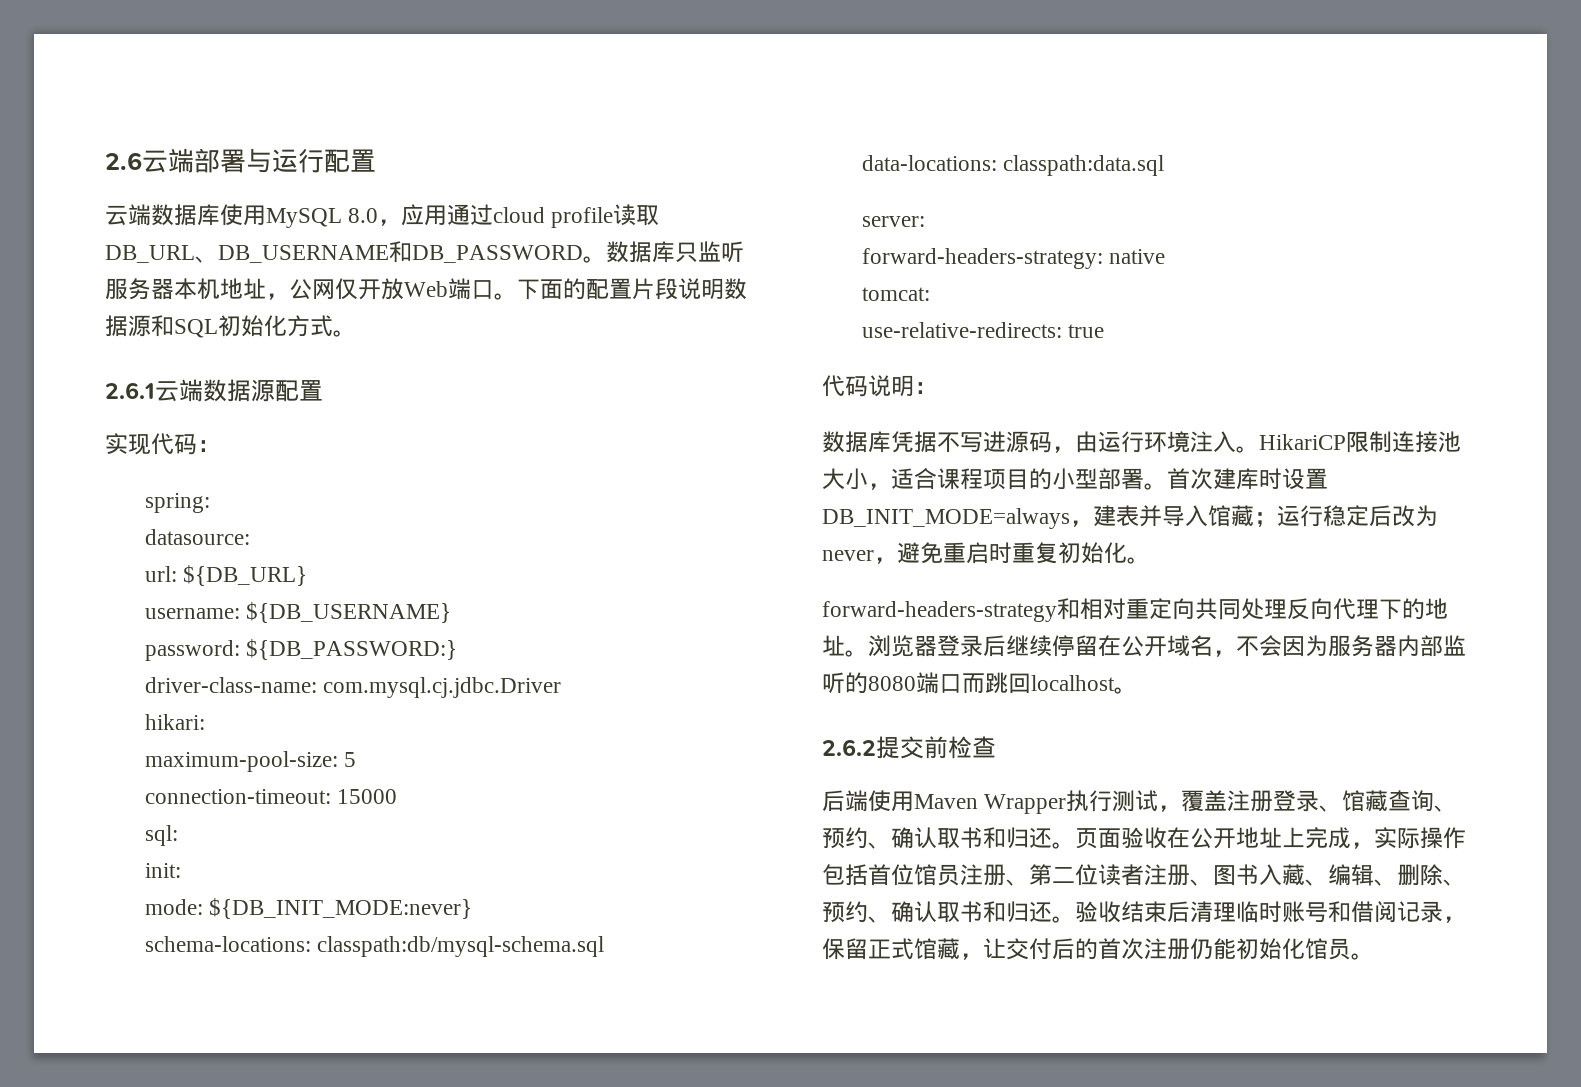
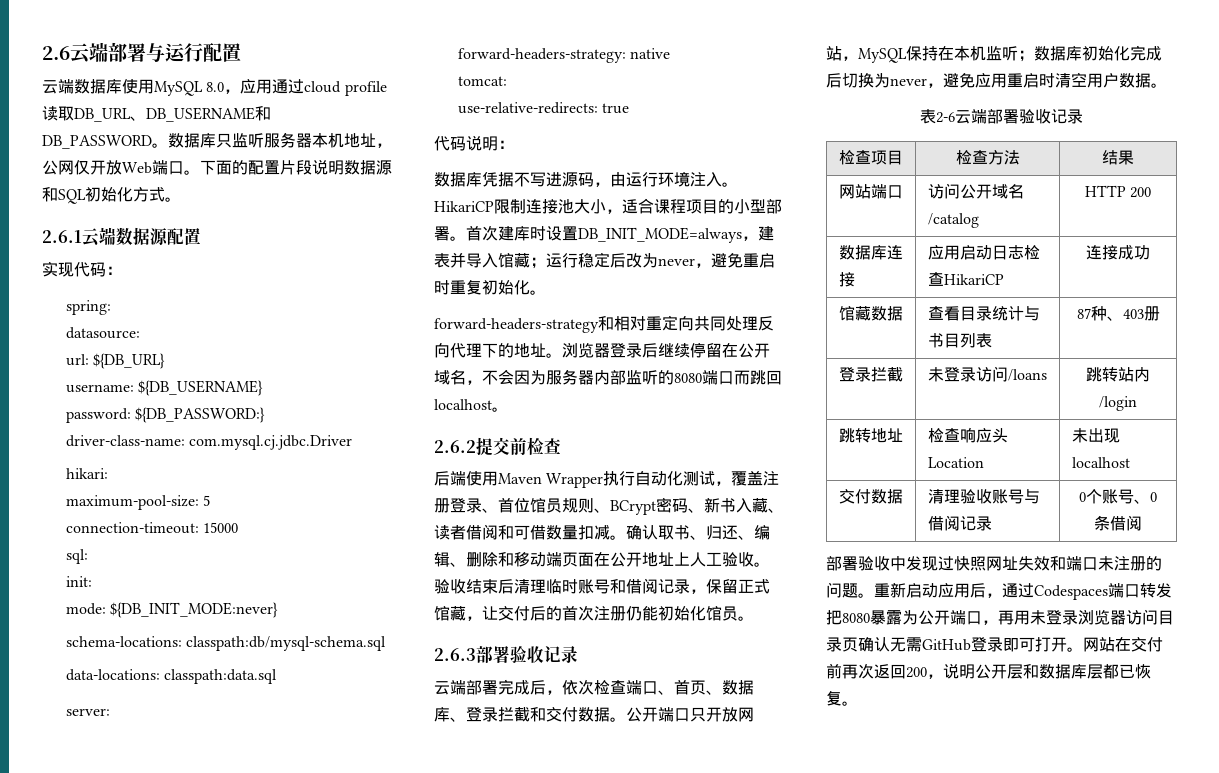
- 后端使用Maven Wrapper执行测试，覆盖注册登录、馆藏查询、预约、确认取书和归还。页面验收在公开地址上完成，实际操作包括首位馆员注册、第二位读者注册、图书入藏、编辑、删除、预约、确认取书和归还。
+ 后端使用Maven Wrapper执行自动化测试，覆盖注册登录、首位馆员规则、BCrypt密码、新书入藏、读者借阅和可借数量扣减。确认取书、归还、编辑、删除和移动端页面在公开地址上人工验收。
+ 2.6.3部署验收记录
+ 云端部署完成后，依次检查端口、首页、数据库、登录拦截和交付数据。公开端口只开放网站，MySQL保持在本机监听；数据库初始化完成后切换为never，避免应用重启时清空用户数据。
+ 表2-6云端部署验收记录
+ 检查项目 | 检查方法 | 结果
+ 网站端口 | 访问公开域名/catalog | HTTP 200
+ 数据库连接 | 应用启动日志检查HikariCP | 连接成功
+ 馆藏数据 | 查看目录统计与书目列表 | 87种、403册
+ 登录拦截 | 未登录访问/loans | 跳转站内/login
+ 跳转地址 | 检查响应头Location | 未出现localhost
+ 交付数据 | 清理验收账号与借阅记录 | 0个账号、0条借阅
+ 部署验收中发现过快照网址失效和端口未注册的问题。重新启动应用后，通过Codespaces端口转发把8080暴露为公开端口，再用未登录浏览器访问目录页确认无需GitHub登录即可打开。网站在交付前再次返回200，说明公开层和数据库层都已恢复。

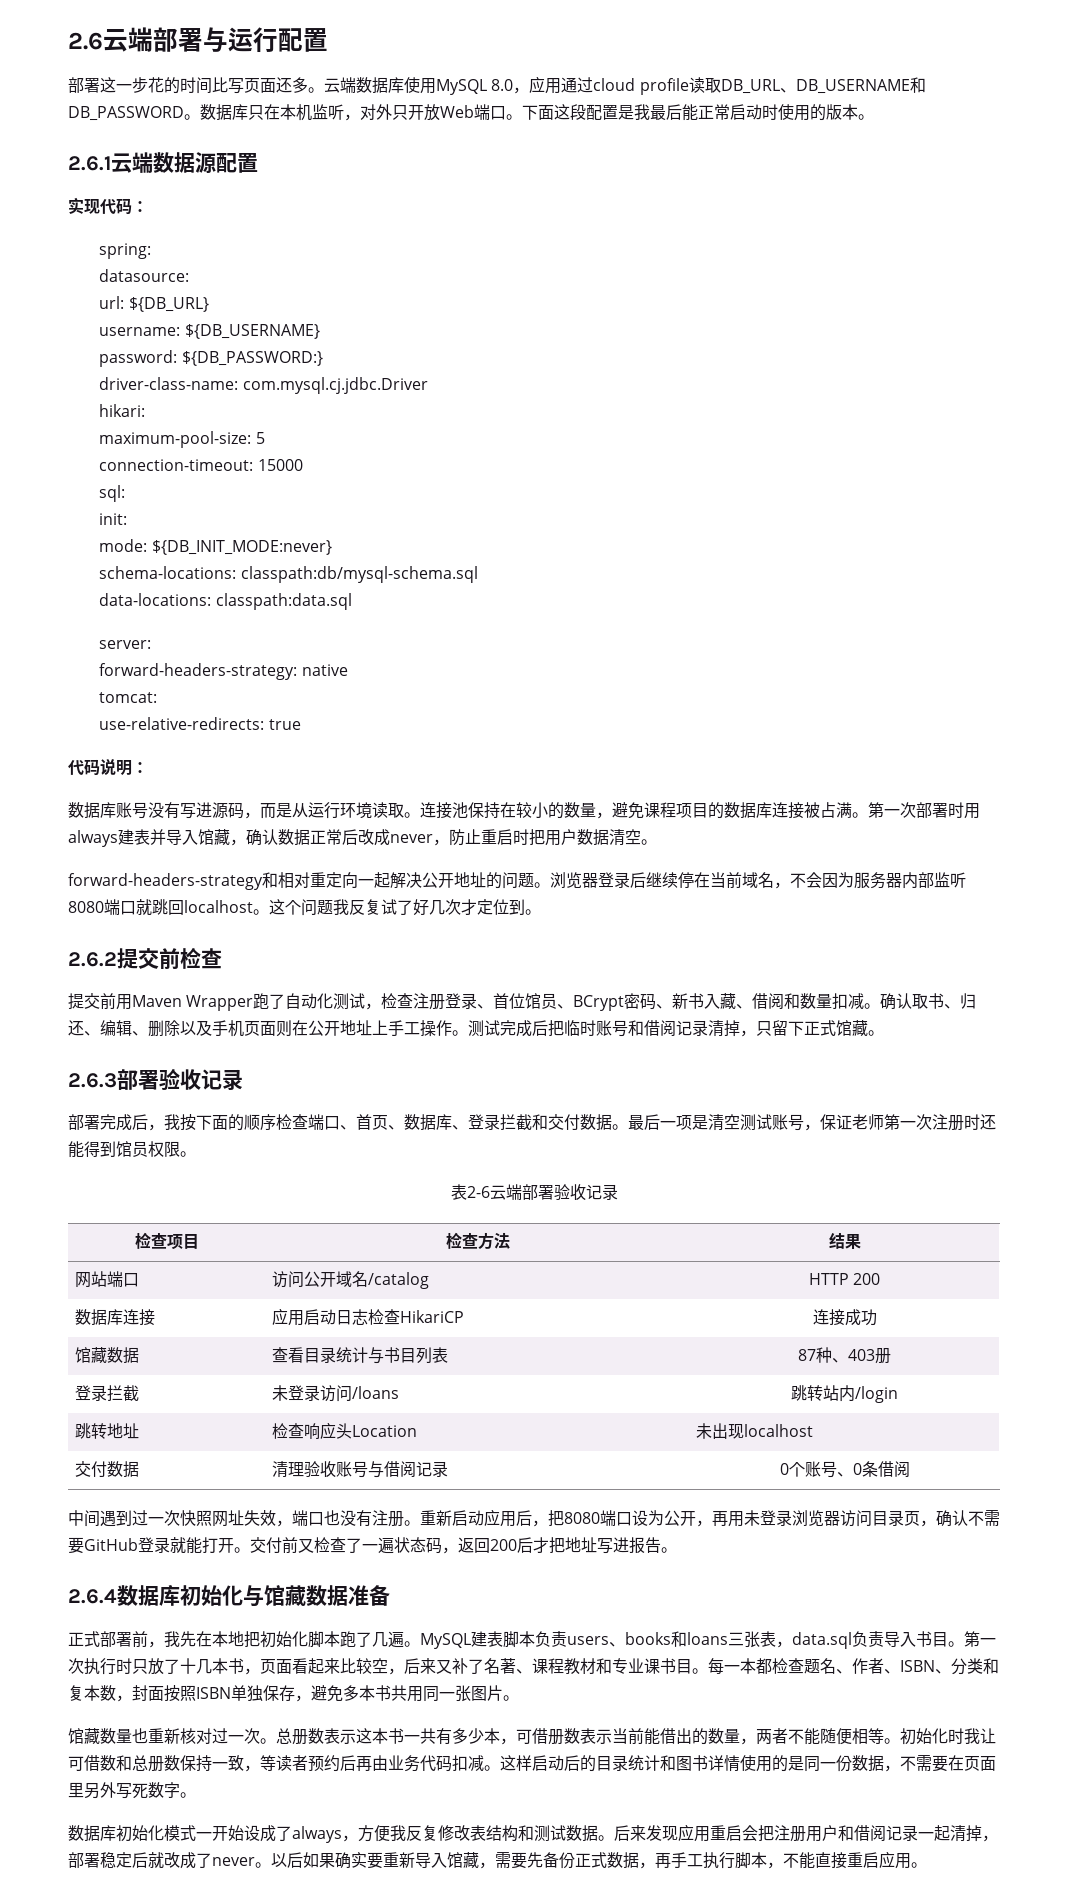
+ 部署这一步花的时间比写页面还多。
- 数据库只监听服务器本机地址，公网仅开放Web端口。
+ 数据库只在本机监听，对外只开放Web端口。
- 下面的配置片段说明数据源和SQL初始化方式。
+ 下面这段配置是我最后能正常启动时使用的版本。
- 数据库凭据不写进源码，由运行环境注入。HikariCP限制连接池大小，适合课程项目的小型部署。首次建库时设置DB_INIT_MODE=always，建表并导入馆藏；运行稳定后改为never，避免重启时重复初始化。
+ 数据库账号没有写进源码，而是从运行环境读取。连接池保持在较小的数量，避免课程项目的数据库连接被占满。第一次部署时用always建表并导入馆藏，确认数据正常后改成never，防止重启时把用户数据清空。
- forward-headers-strategy和相对重定向共同处理反向代理下的地址。
+ forward-headers-strategy和相对重定向一起解决公开地址的问题。
- 浏览器登录后继续停留在公开域名，不会因为服务器内部监听的8080端口而跳回localhost。
+ 浏览器登录后继续停在当前域名，不会因为服务器内部监听8080端口就跳回localhost。这个问题我反复试了好几次才定位到。
- 后端使用Maven Wrapper执行自动化测试，覆盖注册登录、首位馆员规则、BCrypt密码、新书入藏、读者借阅和可借数量扣减。
+ 提交前用Maven Wrapper跑了自动化测试，检查注册登录、首位馆员、BCrypt密码、新书入藏、借阅和数量扣减。
- 确认取书、归还、编辑、删除和移动端页面在公开地址上人工验收。验收结束后清理临时账号和借阅记录，保留正式馆藏，让交付后的首次注册仍能初始化馆员。
+ 确认取书、归还、编辑、删除以及手机页面则在公开地址上手工操作。测试完成后把临时账号和借阅记录清掉，只留下正式馆藏。
- 云端部署完成后，依次检查端口、首页、数据库、登录拦截和交付数据。
+ 部署完成后，我按下面的顺序检查端口、首页、数据库、登录拦截和交付数据。
- 公开端口只开放网站，MySQL保持在本机监听；数据库初始化完成后切换为never，避免应用重启时清空用户数据。
+ 最后一项是清空测试账号，保证老师第一次注册时还能得到馆员权限。
- 部署验收中发现过快照网址失效和端口未注册的问题。
+ 中间遇到过一次快照网址失效，端口也没有注册。
- 重新启动应用后，通过Codespaces端口转发把8080暴露为公开端口，再用未登录浏览器访问目录页确认无需GitHub登录即可打开。网站在交付前再次返回200，说明公开层和数据库层都已恢复。
+ 重新启动应用后，把8080端口设为公开，再用未登录浏览器访问目录页，确认不需要GitHub登录就能打开。交付前又检查了一遍状态码，返回200后才把地址写进报告。
+ 2.6.4数据库初始化与馆藏数据准备
+ 正式部署前，我先在本地把初始化脚本跑了几遍。MySQL建表脚本负责users、books和loans三张表，data.sql负责导入书目。第一次执行时只放了十几本书，页面看起来比较空，后来又补了名著、课程教材和专业课书目。每一本都检查题名、作者、ISBN、分类和复本数，封面按照ISBN单独保存，避免多本书共用同一张图片。
+ 馆藏数量也重新核对过一次。总册数表示这本书一共有多少本，可借册数表示当前能借出的数量，两者不能随便相等。初始化时我让可借数和总册数保持一致，等读者预约后再由业务代码扣减。这样启动后的目录统计和图书详情使用的是同一份数据，不需要在页面里另外写死数字。
+ 数据库初始化模式一开始设成了always，方便我反复修改表结构和测试数据。后来发现应用重启会把注册用户和借阅记录一起清掉，部署稳定后就改成了never。以后如果确实要重新导入馆藏，需要先备份正式数据，再手工执行脚本，不能直接重启应用。

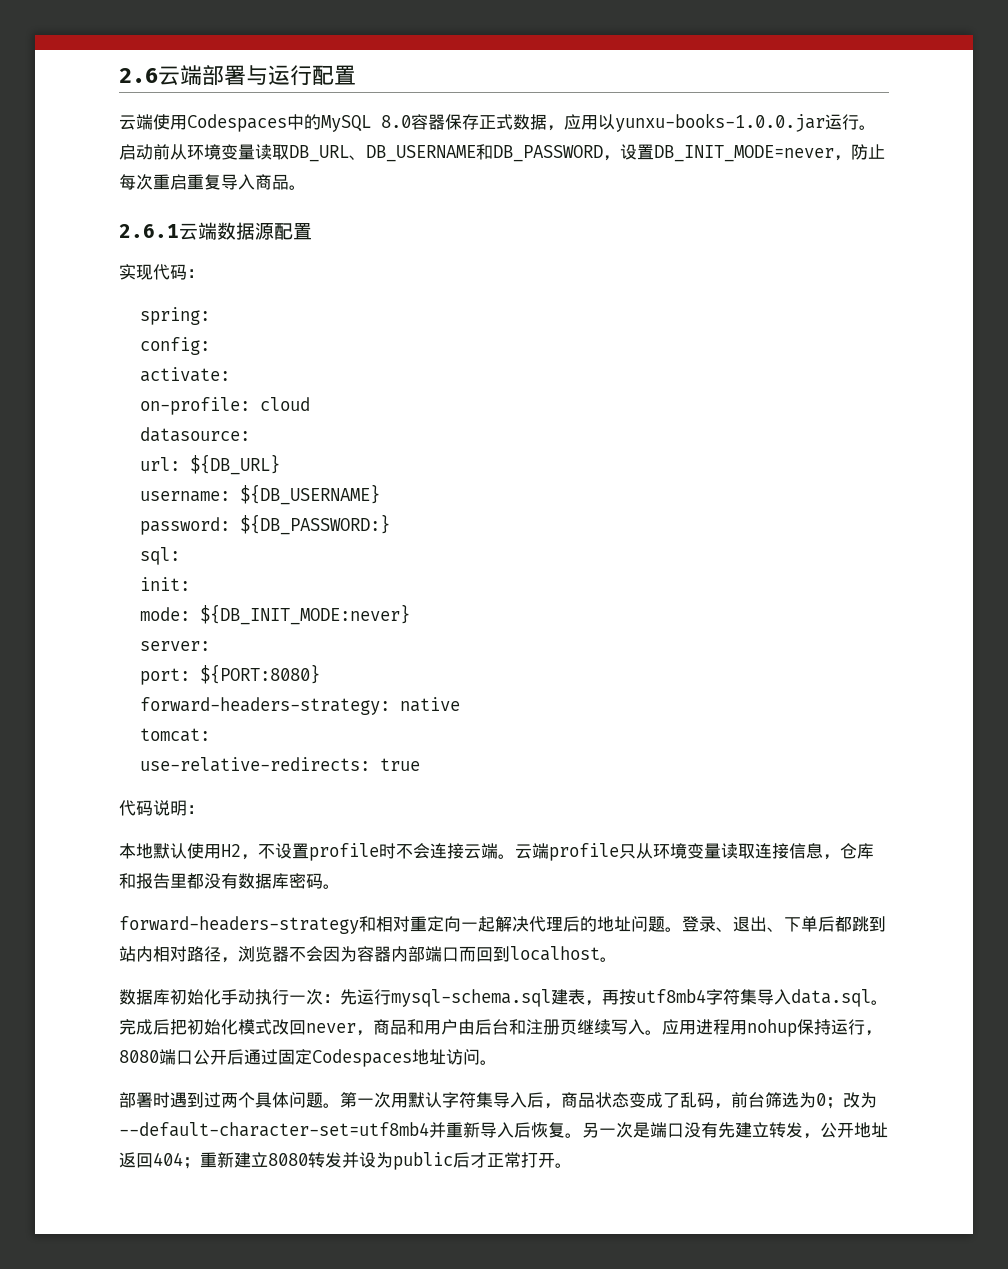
- 部署这一步花的时间比写页面还多。云端数据库使用MySQL 8.0，应用通过cloud profile读取DB_URL、DB_USERNAME和DB_PASSWORD。数据库只在本机监听，对外只开放Web端口。下面这段配置是我最后能正常启动时使用的版本。
+ 云端使用Codespaces中的MySQL 8.0容器保存正式数据，应用以yunxu-books-1.0.0.jar运行。启动前从环境变量读取DB_URL、DB_USERNAME和DB_PASSWORD，设置DB_INIT_MODE=never，防止每次重启重复导入商品。
+ config:
+ activate:
+ on-profile: cloud
- driver-class-name: com.mysql.cj.jdbc.Driver
- hikari:
- maximum-pool-size: 5
- connection-timeout: 15000
- schema-locations: classpath:db/mysql-schema.sql
- data-locations: classpath:data.sql
  server:
+ port: ${PORT:8080}
- 数据库账号没有写进源码，而是从运行环境读取。连接池保持在较小的数量，避免课程项目的数据库连接被占满。第一次部署时用always建表并导入馆藏，确认数据正常后改成never，防止重启时把用户数据清空。
+ 本地默认使用H2，不设置profile时不会连接云端。云端profile只从环境变量读取连接信息，仓库和报告里都没有数据库密码。
- forward-headers-strategy和相对重定向一起解决公开地址的问题。浏览器登录后继续停在当前域名，不会因为服务器内部监听8080端口就跳回localhost。这个问题我反复试了好几次才定位到。
- 2.6.2提交前检查
- 提交前用Maven Wrapper跑了自动化测试，检查注册登录、首位馆员、BCrypt密码、新书入藏、借阅和数量扣减。确认取书、归还、编辑、删除以及手机页面则在公开地址上手工操作。测试完成后把临时账号和借阅记录清掉，只留下正式馆藏。
- 2.6.3部署验收记录
- 部署完成后，我按下面的顺序检查端口、首页、数据库、登录拦截和交付数据。最后一项是清空测试账号，保证老师第一次注册时还能得到馆员权限。
- 表2-6云端部署验收记录
- 检查项目 | 检查方法 | 结果
- 网站端口 | 访问公开域名/catalog | HTTP 200
- 数据库连接 | 应用启动日志检查HikariCP | 连接成功
- 馆藏数据 | 查看目录统计与书目列表 | 87种、403册
- 登录拦截 | 未登录访问/loans | 跳转站内/login
- 跳转地址 | 检查响应头Location | 未出现localhost
- 交付数据 | 清理验收账号与借阅记录 | 0个账号、0条借阅
- 中间遇到过一次快照网址失效，端口也没有注册。重新启动应用后，把8080端口设为公开，再用未登录浏览器访问目录页，确认不需要GitHub登录就能打开。交付前又检查了一遍状态码，返回200后才把地址写进报告。
- 2.6.4数据库初始化与馆藏数据准备
- 正式部署前，我先在本地把初始化脚本跑了几遍。MySQL建表脚本负责users、books和loans三张表，data.sql负责导入书目。第一次执行时只放了十几本书，页面看起来比较空，后来又补了名著、课程教材和专业课书目。每一本都检查题名、作者、ISBN、分类和复本数，封面按照ISBN单独保存，避免多本书共用同一张图片。
- 馆藏数量也重新核对过一次。总册数表示这本书一共有多少本，可借册数表示当前能借出的数量，两者不能随便相等。初始化时我让可借数和总册数保持一致，等读者预约后再由业务代码扣减。这样启动后的目录统计和图书详情使用的是同一份数据，不需要在页面里另外写死数字。
- 数据库初始化模式一开始设成了always，方便我反复修改表结构和测试数据。后来发现应用重启会把注册用户和借阅记录一起清掉，部署稳定后就改成了never。以后如果确实要重新导入馆藏，需要先备份正式数据，再手工执行脚本，不能直接重启应用。
+ forward-headers-strategy和相对重定向一起解决代理后的地址问题。登录、退出、下单后都跳到站内相对路径，浏览器不会因为容器内部端口而回到localhost。
+ 数据库初始化手动执行一次：先运行mysql-schema.sql建表，再按utf8mb4字符集导入data.sql。完成后把初始化模式改回never，商品和用户由后台和注册页继续写入。应用进程用nohup保持运行，8080端口公开后通过固定Codespaces地址访问。
+ 部署时遇到过两个具体问题。第一次用默认字符集导入后，商品状态变成了乱码，前台筛选为0；改为--default-character-set=utf8mb4并重新导入后恢复。另一次是端口没有先建立转发，公开地址返回404；重新建立8080转发并设为public后才正常打开。

